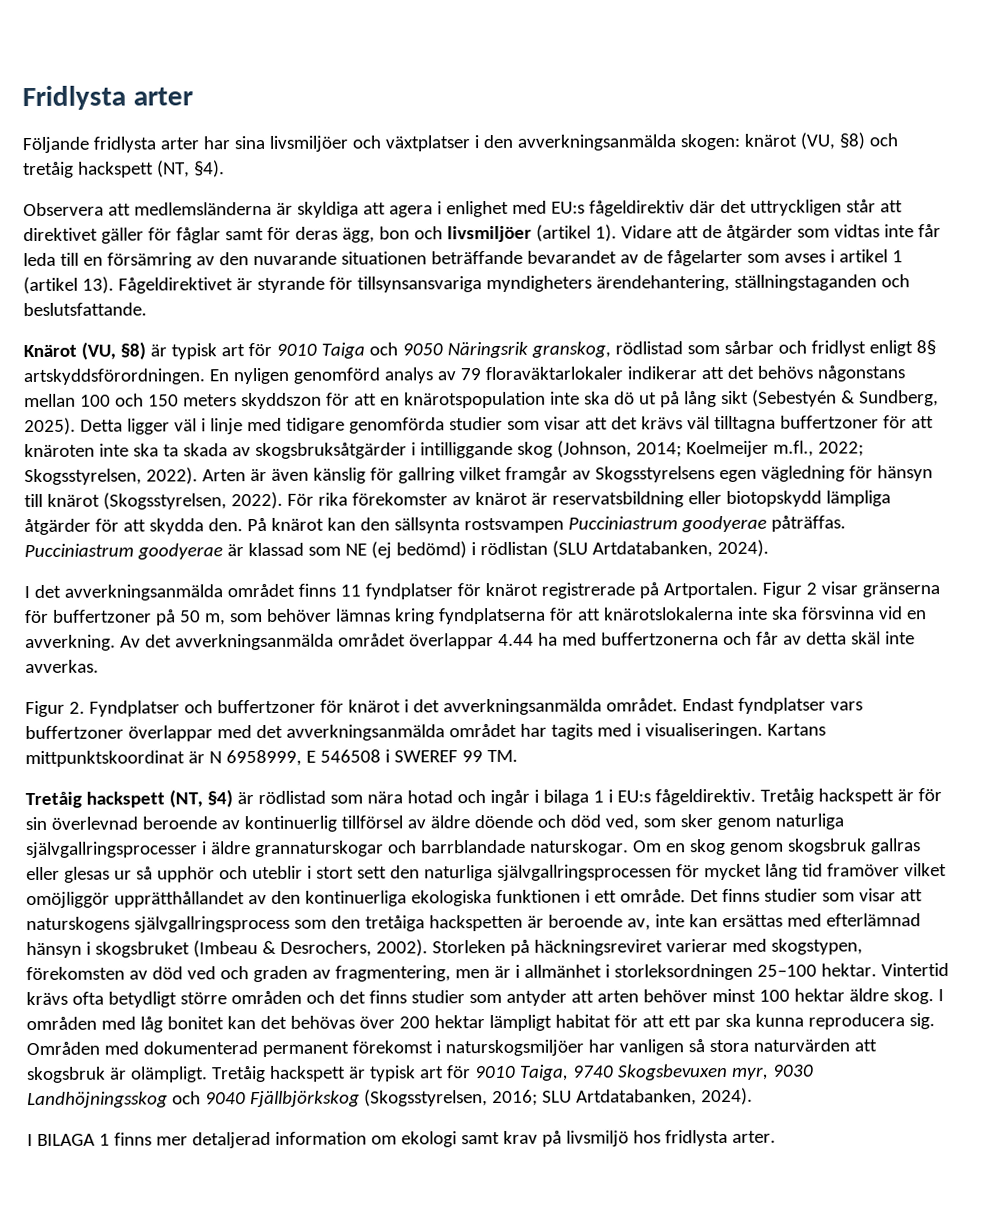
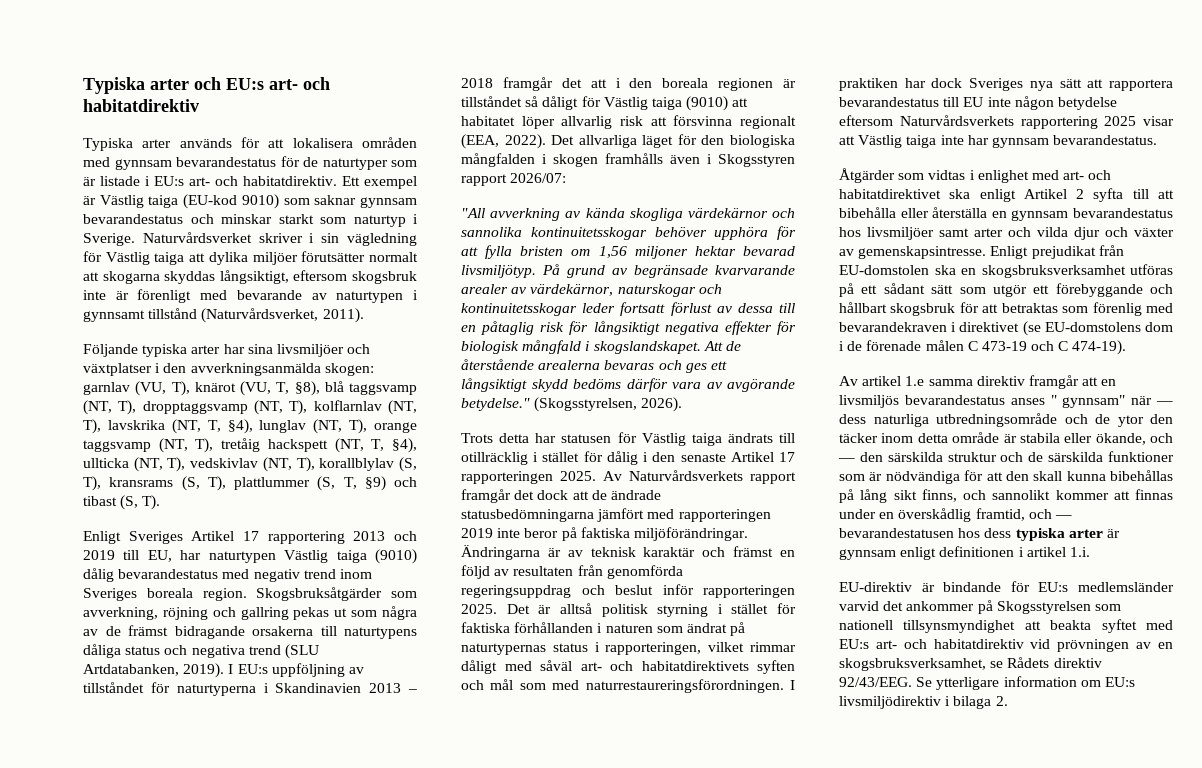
- Fridlysta arter
+ Typiska arter och EU:s art- och habitatdirektiv
+ Typiska arter används för att lokalisera områden med gynnsam bevarandestatus för de naturtyper som är listade i EU:s art- och habitatdirektiv. Ett exempel är Västlig taiga (EU-kod 9010) som saknar gynnsam bevarandestatus och minskar starkt som naturtyp i Sverige. Naturvårdsverket skriver i sin vägledning för Västlig taiga att dylika miljöer förutsätter normalt att skogarna skyddas långsiktigt, eftersom skogsbruk inte är förenligt med bevarande av naturtypen i gynnsamt tillstånd (Naturvårdsverket, 2011).
- Följande fridlysta arter har sina livsmiljöer och växtplatser i den avverkningsanmälda skogen: knärot (VU, §8) och tretåig hackspett (NT, §4).
- Observera att medlemsländerna är skyldiga att agera i enlighet med EU:s fågeldirektiv där det uttryckligen står att direktivet gäller för fåglar samt för deras ägg, bon och livsmiljöer (artikel 1). Vidare att de åtgärder som vidtas inte får leda till en försämring av den nuvarande situationen beträffande bevarandet av de fågelarter som avses i artikel 1 (artikel 13). Fågeldirektivet är styrande för tillsynsansvariga myndigheters ärendehantering, ställningstaganden och beslutsfattande.
- Knärot (VU, §8) är typisk art för 9010 Taiga och 9050 Näringsrik granskog, rödlistad som sårbar och fridlyst enligt 8§ artskyddsförordningen. En nyligen genomförd analys av 79 floraväktarlokaler indikerar att det behövs någonstans mellan 100 och 150 meters skyddszon för att en knärotspopulation inte ska dö ut på lång sikt (Sebestyén & Sundberg, 2025). Detta ligger väl i linje med tidigare genomförda studier som visar att det krävs väl tilltagna buffertzoner för att knäroten inte ska ta skada av skogsbruksåtgärder i intilliggande skog (Johnson, 2014; Koelmeijer m.fl., 2022; Skogsstyrelsen, 2022). Arten är även känslig för gallring vilket framgår av Skogsstyrelsens egen vägledning för hänsyn till knärot (Skogsstyrelsen, 2022). För rika förekomster av knärot är reservatsbildning eller biotopskydd lämpliga åtgärder för att skydda den. På knärot kan den sällsynta rostsvampen Pucciniastrum goodyerae påträffas. Pucciniastrum goodyerae är klassad som NE (ej bedömd) i rödlistan (SLU Artdatabanken, 2024).
- I det avverkningsanmälda området finns 11 fyndplatser för knärot registrerade på Artportalen. Figur 2 visar gränserna för buffertzoner på 50 m, som behöver lämnas kring fyndplatserna för att knärotslokalerna inte ska försvinna vid en avverkning. Av det avverkningsanmälda området överlappar 4.44 ha med buffertzonerna och får av detta skäl inte avverkas.
- Figur 2. Fyndplatser och buffertzoner för knärot i det avverkningsanmälda området. Endast fyndplatser vars buffertzoner överlappar med det avverkningsanmälda området har tagits med i visualiseringen. Kartans mittpunktskoordinat är N 6958999, E 546508 i SWEREF 99 TM.
- Tretåig hackspett (NT, §4) är rödlistad som nära hotad och ingår i bilaga 1 i EU:s fågeldirektiv. Tretåig hackspett är för sin överlevnad beroende av kontinuerlig tillförsel av äldre döende och död ved, som sker genom naturliga självgallringsprocesser i äldre grannaturskogar och barrblandade naturskogar. Om en skog genom skogsbruk gallras eller glesas ur så upphör och uteblir i stort sett den naturliga självgallringsprocessen för mycket lång tid framöver vilket omöjliggör upprätthållandet av den kontinuerliga ekologiska funktionen i ett område. Det finns studier som visar att naturskogens självgallringsprocess som den tretåiga hackspetten är beroende av, inte kan ersättas med efterlämnad hänsyn i skogsbruket (Imbeau & Desrochers, 2002). Storleken på häckningsreviret varierar med skogstypen, förekomsten av död ved och graden av fragmentering, men är i allmänhet i storleksordningen 25–100 hektar. Vintertid krävs ofta betydligt större områden och det finns studier som antyder att arten behöver minst 100 hektar äldre skog. I områden med låg bonitet kan det behövas över 200 hektar lämpligt habitat för att ett par ska kunna reproducera sig. Områden med dokumenterad permanent förekomst i naturskogsmiljöer har vanligen så stora naturvärden att skogsbruk är olämpligt. Tretåig hackspett är typisk art för 9010 Taiga, 9740 Skogsbevuxen myr, 9030 Landhöjningsskog och 9040 Fjällbjörkskog (Skogsstyrelsen, 2016; SLU Artdatabanken, 2024).
- I BILAGA 1 finns mer detaljerad information om ekologi samt krav på livsmiljö hos fridlysta arter.
+ Följande typiska arter har sina livsmiljöer och växtplatser i den avverkningsanmälda skogen: garnlav (VU, T), knärot (VU, T, §8), blå taggsvamp (NT, T), dropptaggsvamp (NT, T), kolflarnlav (NT, T), lavskrika (NT, T, §4), lunglav (NT, T), orange taggsvamp (NT, T), tretåig hackspett (NT, T, §4), ullticka (NT, T), vedskivlav (NT, T), korallblylav (S, T), kransrams (S, T), plattlummer (S, T, §9) och tibast (S, T).
+ Enligt Sveriges Artikel 17 rapportering 2013 och 2019 till EU, har naturtypen Västlig taiga (9010) dålig bevarandestatus med negativ trend inom Sveriges boreala region. Skogsbruksåtgärder som avverkning, röjning och gallring pekas ut som några av de främst bidragande orsakerna till naturtypens dåliga status och negativa trend (SLU Artdatabanken, 2019). I EU:s uppföljning av tillståndet för naturtyperna i Skandinavien 2013 – 2018 framgår det att i den boreala regionen är tillståndet så dåligt för Västlig taiga (9010) att habitatet löper allvarlig risk att försvinna regionalt (EEA, 2022). Det allvarliga läget för den biologiska mångfalden i skogen framhålls även i Skogsstyren rapport 2026/07:
+ "All avverkning av kända skogliga värdekärnor och sannolika kontinuitetsskogar behöver upphöra för att fylla bristen om 1,56 miljoner hektar bevarad livsmiljötyp. På grund av begränsade kvarvarande arealer av värdekärnor, naturskogar och kontinuitetsskogar leder fortsatt förlust av dessa till en påtaglig risk för långsiktigt negativa effekter för biologisk mångfald i skogslandskapet. Att de återstående arealerna bevaras och ges ett långsiktigt skydd bedöms därför vara av avgörande betydelse." (Skogsstyrelsen, 2026).
+ Trots detta har statusen för Västlig taiga ändrats till otillräcklig i stället för dålig i den senaste Artikel 17 rapporteringen 2025. Av Naturvårdsverkets rapport framgår det dock att de ändrade statusbedömningarna jämfört med rapporteringen 2019 inte beror på faktiska miljöförändringar. Ändringarna är av teknisk karaktär och främst en följd av resultaten från genomförda regeringsuppdrag och beslut inför rapporteringen 2025. Det är alltså politisk styrning i stället för faktiska förhållanden i naturen som ändrat på naturtypernas status i rapporteringen, vilket rimmar dåligt med såväl art- och habitatdirektivets syften och mål som med naturrestaureringsförordningen. I praktiken har dock Sveriges nya sätt att rapportera bevarandestatus till EU inte någon betydelse eftersom Naturvårdsverkets rapportering 2025 visar att Västlig taiga inte har gynnsam bevarandestatus.
+ Åtgärder som vidtas i enlighet med art- och habitatdirektivet ska enligt Artikel 2 syfta till att bibehålla eller återställa en gynnsam bevarandestatus hos livsmiljöer samt arter och vilda djur och växter av gemenskapsintresse. Enligt prejudikat från EU-domstolen ska en skogsbruksverksamhet utföras på ett sådant sätt som utgör ett förebyggande och hållbart skogsbruk för att betraktas som förenlig med bevarandekraven i direktivet (se EU-domstolens dom i de förenade målen C 473-19 och C 474-19).
+ Av artikel 1.e samma direktiv framgår att en livsmiljös bevarandestatus anses " gynnsam" när — dess naturliga utbredningsområde och de ytor den täcker inom detta område är stabila eller ökande, och — den särskilda struktur och de särskilda funktioner som är nödvändiga för att den skall kunna bibehållas på lång sikt finns, och sannolikt kommer att finnas under en överskådlig framtid, och — bevarandestatusen hos dess typiska arter är gynnsam enligt definitionen i artikel 1.i.
+ EU-direktiv är bindande för EU:s medlemsländer varvid det ankommer på Skogsstyrelsen som nationell tillsynsmyndighet att beakta syftet med EU:s art- och habitatdirektiv vid prövningen av en skogsbruksverksamhet, se Rådets direktiv 92/43/EEG. Se ytterligare information om EU:s livsmiljödirektiv i bilaga 2.

